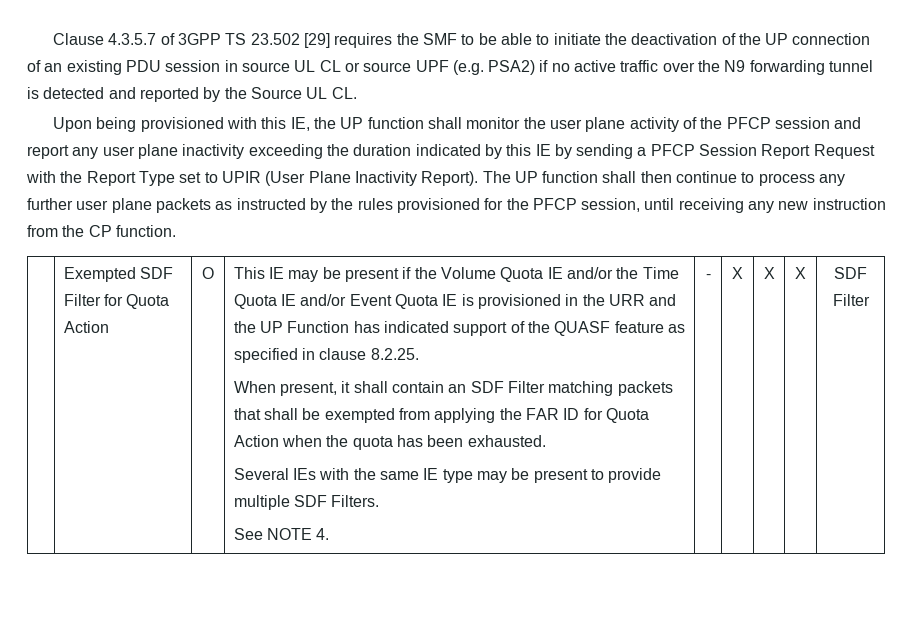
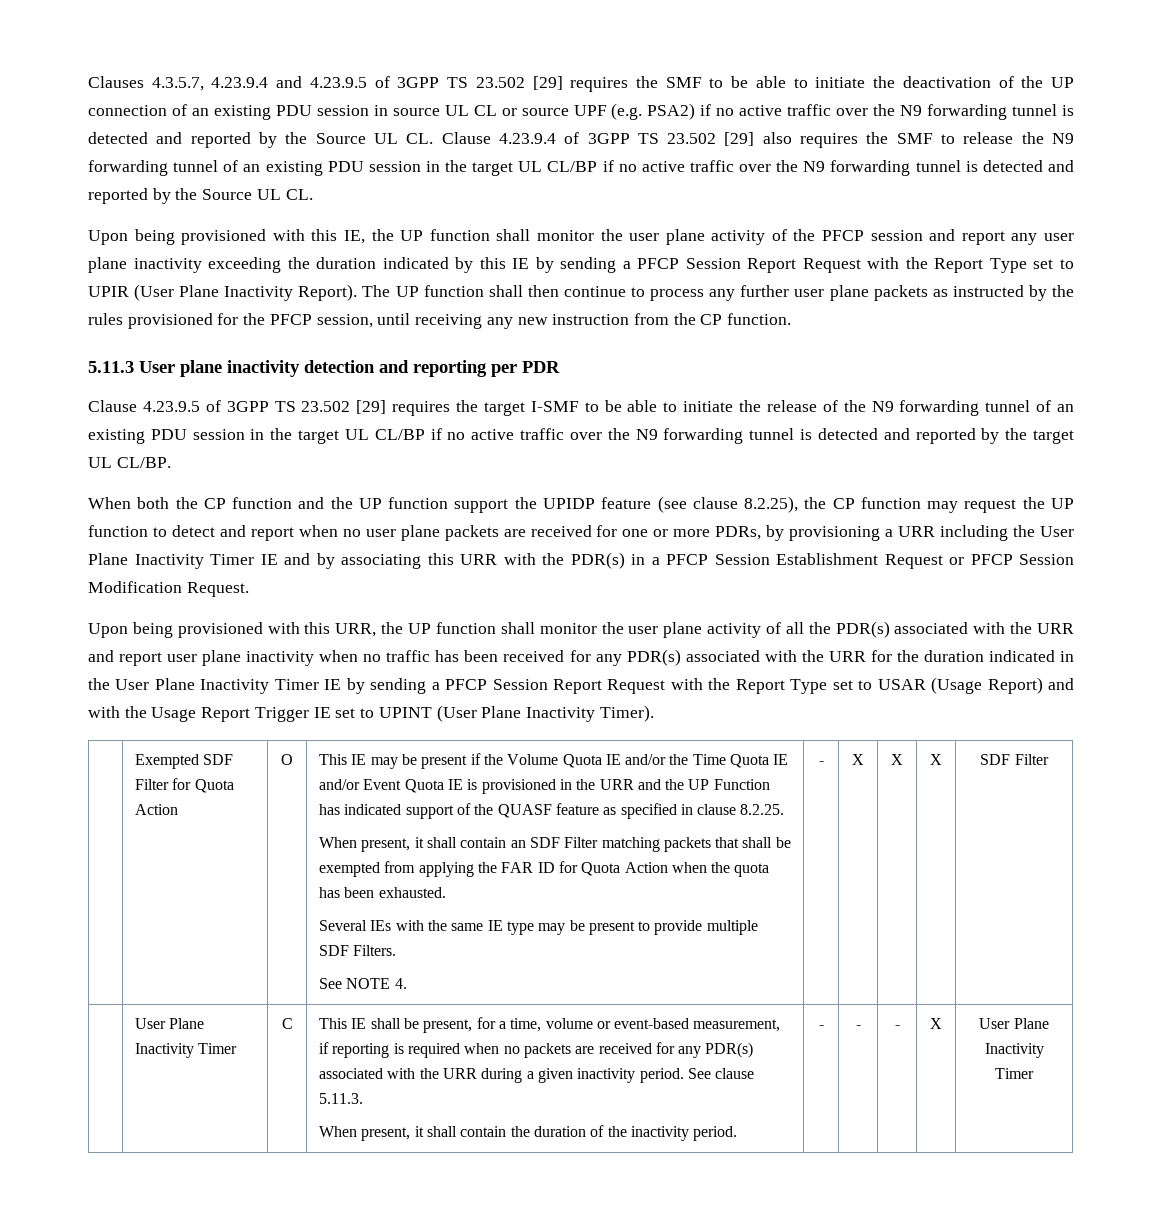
- Clause 4.3.5.7 of 3GPP TS 23.502 [29] requires the SMF to be able to initiate the deactivation of the UP connection of an existing PDU session in source UL CL or source UPF (e.g. PSA2) if no active traffic over the N9 forwarding tunnel is detected and reported by the Source UL CL.
+ Clauses 4.3.5.7, 4.23.9.4 and 4.23.9.5 of 3GPP TS 23.502 [29] requires the SMF to be able to initiate the deactivation of the UP connection of an existing PDU session in source UL CL or source UPF (e.g. PSA2) if no active traffic over the N9 forwarding tunnel is detected and reported by the Source UL CL. Clause 4.23.9.4 of 3GPP TS 23.502 [29] also requires the SMF to release the N9 forwarding tunnel of an existing PDU session in the target UL CL/BP if no active traffic over the N9 forwarding tunnel is detected and reported by the Source UL CL.
+ 5.11.3 User plane inactivity detection and reporting per PDR
+ Clause 4.23.9.5 of 3GPP TS 23.502 [29] requires the target I-SMF to be able to initiate the release of the N9 forwarding tunnel of an existing PDU session in the target UL CL/BP if no active traffic over the N9 forwarding tunnel is detected and reported by the target UL CL/BP.
+ When both the CP function and the UP function support the UPIDP feature (see clause 8.2.25), the CP function may request the UP function to detect and report when no user plane packets are received for one or more PDRs, by provisioning a URR including the User Plane Inactivity Timer IE and by associating this URR with the PDR(s) in a PFCP Session Establishment Request or PFCP Session Modification Request.
+ Upon being provisioned with this URR, the UP function shall monitor the user plane activity of all the PDR(s) associated with the URR and report user plane inactivity when no traffic has been received for any PDR(s) associated with the URR for the duration indicated in the User Plane Inactivity Timer IE by sending a PFCP Session Report Request with the Report Type set to USAR (Usage Report) and with the Usage Report Trigger IE set to UPINT (User Plane Inactivity Timer).
+ User Plane Inactivity Timer | C | This IE shall be present, for a time, volume or event-based measurement, if reporting is required when no packets are received for any PDR(s) associated with the URR during a given inactivity period. See clause 5.11.3.
+ When present, it shall contain the duration of the inactivity period. | - | - | - | X | User Plane Inactivity Timer

